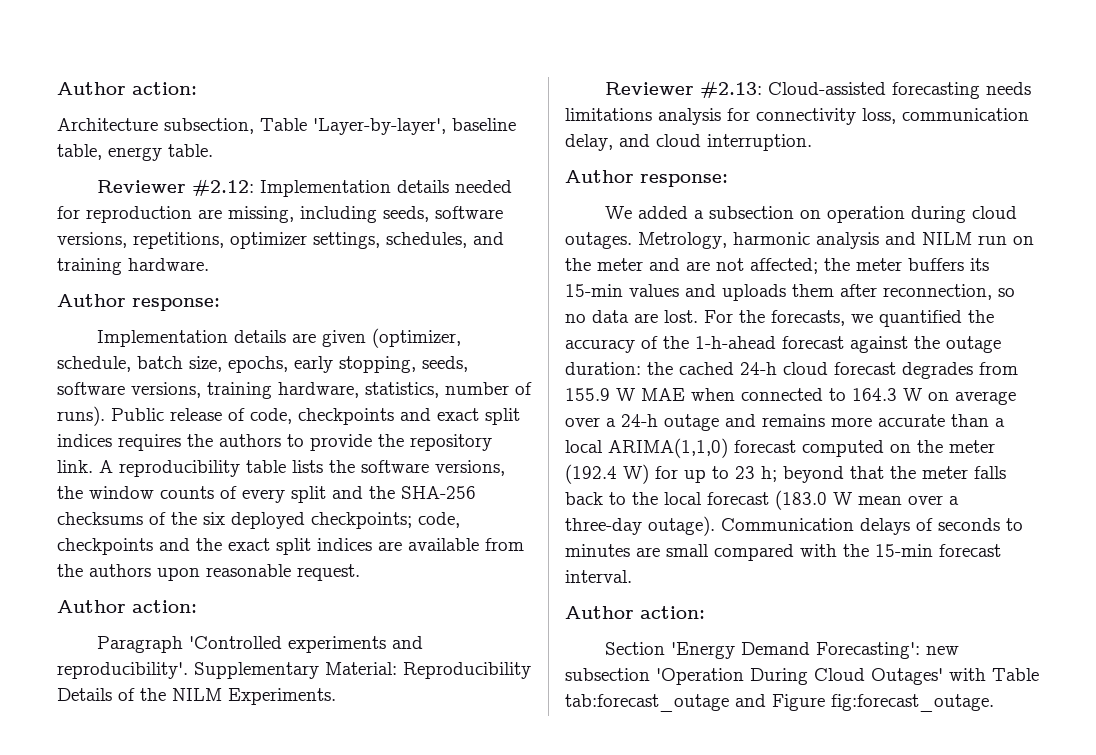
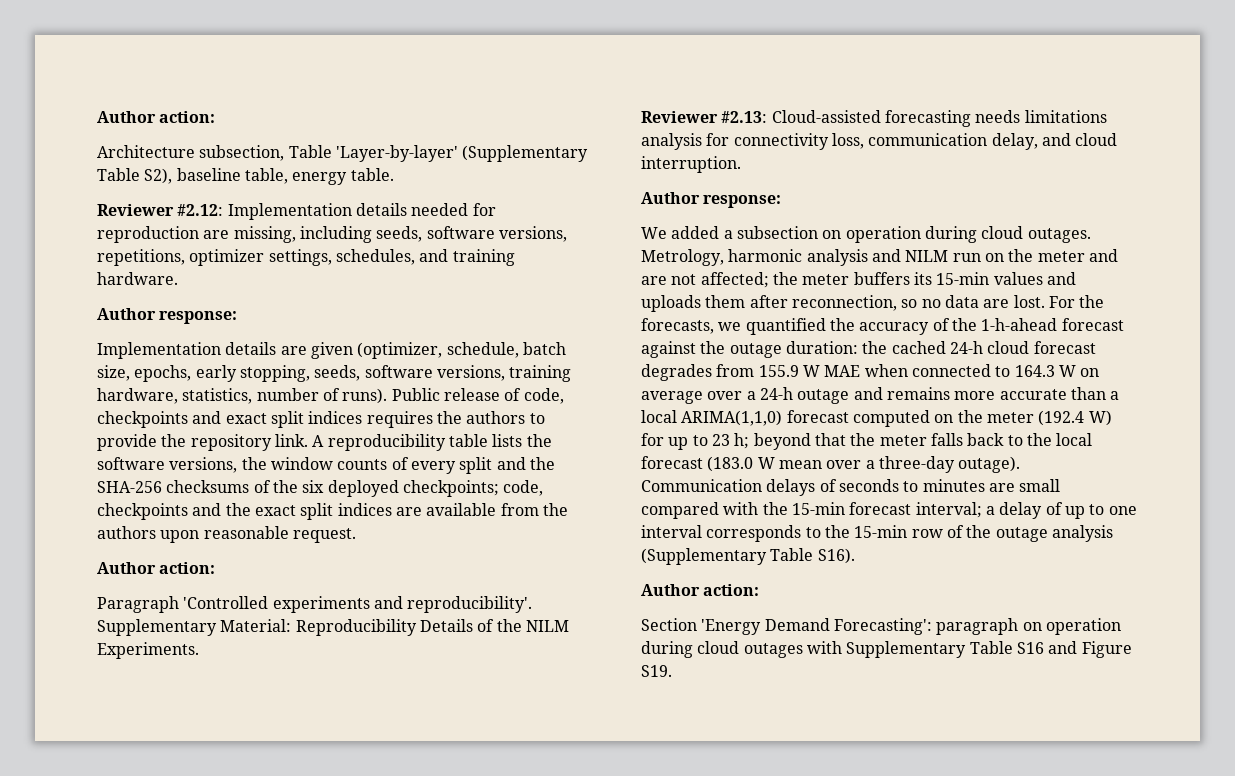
- Architecture subsection, Table 'Layer-by-layer', baseline table, energy table.
+ Architecture subsection, Table 'Layer-by-layer' (Supplementary Table S2), baseline table, energy table.
- Communication delays of seconds to minutes are small compared with the 15-min forecast interval.
+ Communication delays of seconds to minutes are small compared with the 15-min forecast interval; a delay of up to one interval corresponds to the 15-min row of the outage analysis (Supplementary Table S16).
- Section 'Energy Demand Forecasting': new subsection 'Operation During Cloud Outages' with Table tab:forecast_outage and Figure fig:forecast_outage.
+ Section 'Energy Demand Forecasting': paragraph on operation during cloud outages with Supplementary Table S16 and Figure S19.

